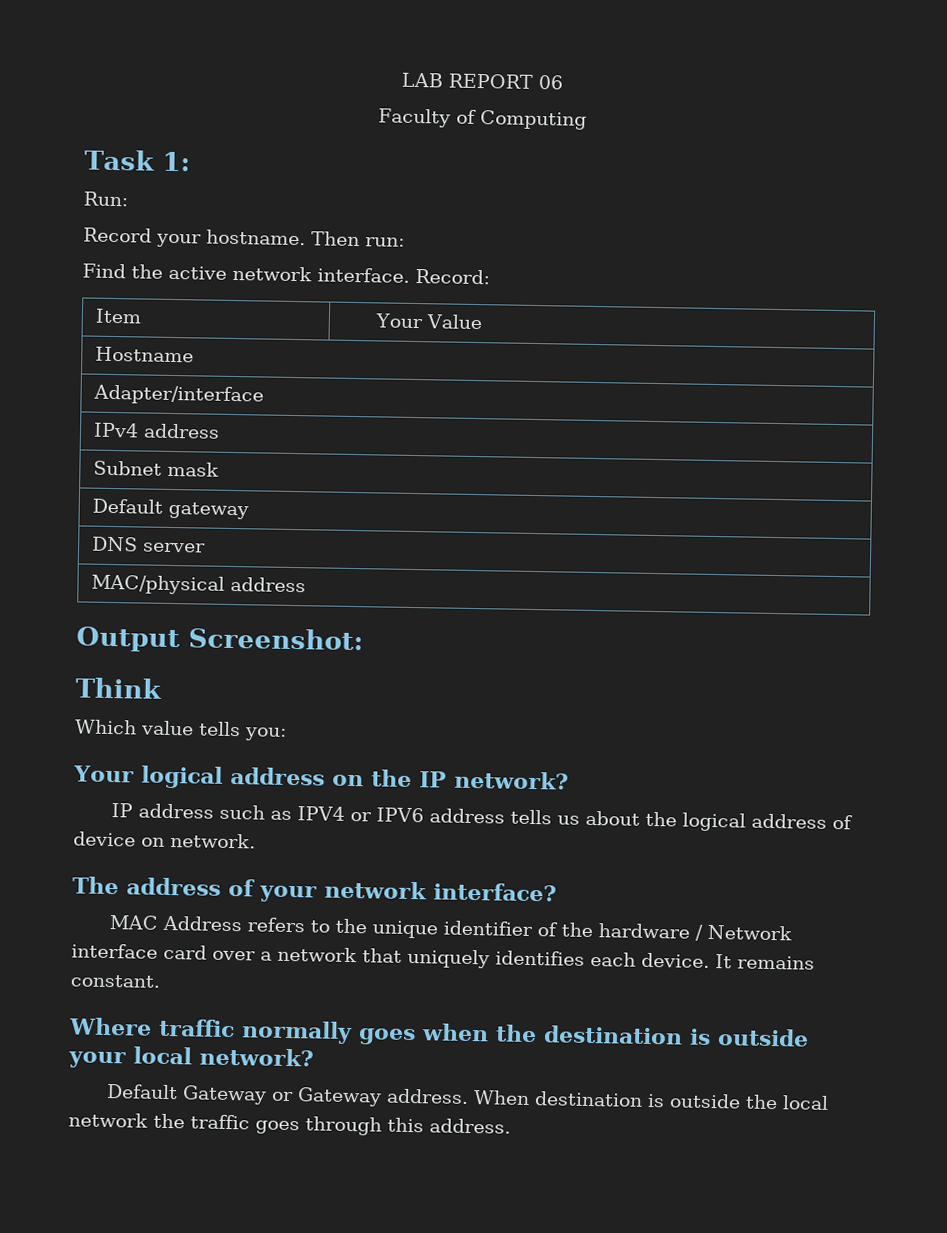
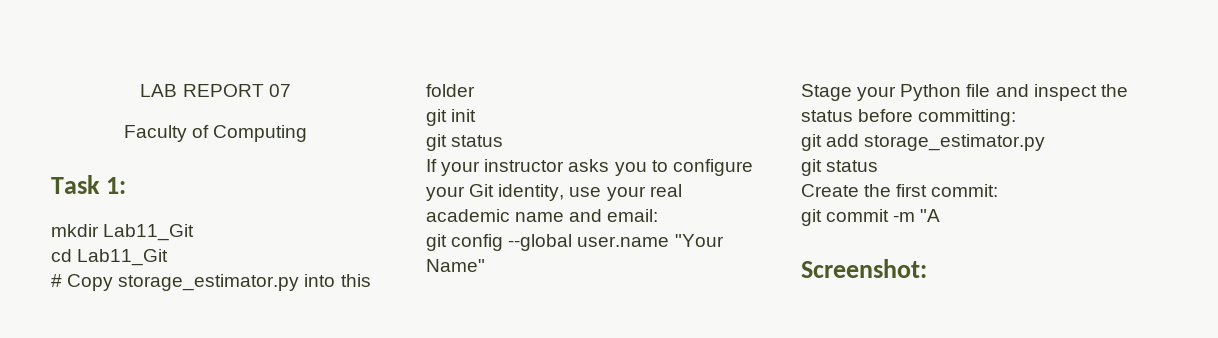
- LAB REPORT 06
+ LAB REPORT 07
- Run:
- Record your hostname. Then run:
- Find the active network interface. Record:
- Item | Your Value
- Hostname
- Adapter/interface
- IPv4 address
- Subnet mask
- Default gateway
- DNS server
- MAC/physical address
- Output Screenshot:
- Think
- Which value tells you:
- Your logical address on the IP network?
- IP address such as IPV4 or IPV6 address tells us about the logical address of device on network.
- The address of your network interface?
- MAC Address refers to the unique identifier of the hardware / Network interface card over a network that uniquely identifies each device. It remains constant.
- Where traffic normally goes when the destination is outside your local network?
- Default Gateway or Gateway address. When destination is outside the local network the traffic goes through this address.
+ mkdir Lab11_Git
+ cd Lab11_Git
+ # Copy storage_estimator.py into this folder
+ git init
+ git status
+ If your instructor asks you to configure your Git identity, use your real academic name and email:
+ git config --global user.name "Your Name"
+ Stage your Python file and inspect the status before committing:
+ git add storage_estimator.py
+ git status
+ Create the first commit:
+ git commit -m "A
+ Screenshot:

